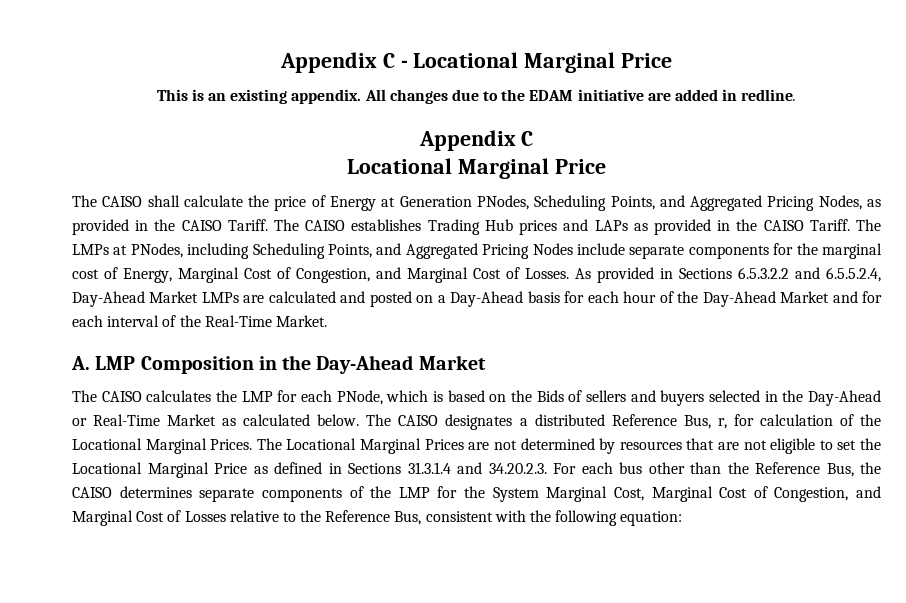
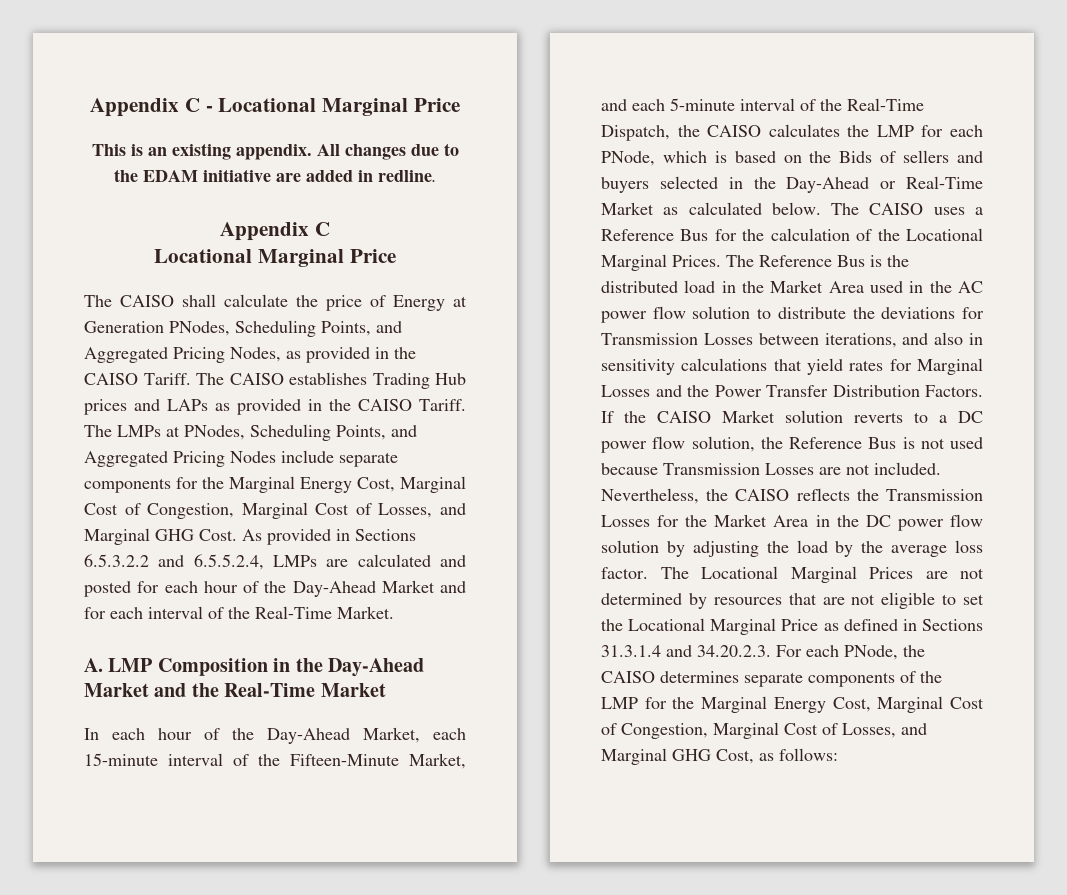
- The LMPs at PNodes, including Scheduling Points, and Aggregated Pricing Nodes include separate components for the marginal cost of Energy, Marginal Cost of Congestion, and Marginal Cost of Losses.
+ The LMPs at PNodes, Scheduling Points, and Aggregated Pricing Nodes include separate components for the Marginal Energy Cost, Marginal Cost of Congestion, Marginal Cost of Losses, and Marginal GHG Cost.
- As provided in Sections 6.5.3.2.2 and 6.5.5.2.4, Day-Ahead Market LMPs are calculated and posted on a Day-Ahead basis for each hour of the Day-Ahead Market and for each interval of the Real-Time Market.
+ As provided in Sections 6.5.3.2.2 and 6.5.5.2.4, LMPs are calculated and posted for each hour of the Day-Ahead Market and for each interval of the Real-Time Market.
- A. LMP Composition in the Day-Ahead Market
- The CAISO calculates the LMP for each PNode, which is based on the Bids of sellers and buyers selected in the Day-Ahead or Real-Time Market as calculated below.
+ A. LMP Composition in the Day-Ahead Market and the Real-Time Market
+ In each hour of the Day-Ahead Market, each 15-minute interval of the Fifteen-Minute Market, and each 5-minute interval of the Real-Time Dispatch, the CAISO calculates the LMP for each PNode, which is based on the Bids of sellers and buyers selected in the Day-Ahead or Real-Time Market as calculated below.
- The CAISO designates a distributed Reference Bus, r, for calculation of the Locational Marginal Prices.
+ The CAISO uses a Reference Bus for the calculation of the Locational Marginal Prices.
- The Locational Marginal Prices are not determined by resources that are not eligible to set the Locational Marginal Price as defined in Sections 31.3.1.4 and 34.20.2.3. For each bus other than the Reference Bus, the CAISO determines separate components of the LMP for the System Marginal Cost, Marginal Cost of Congestion, and Marginal Cost of Losses relative to the Reference Bus, consistent with the following equation:
+ The Reference Bus is the distributed load in the Market Area used in the AC power flow solution to distribute the deviations for Transmission Losses between iterations, and also in sensitivity calculations that yield rates for Marginal Losses and the Power Transfer Distribution Factors. If the CAISO Market solution reverts to a DC power flow solution, the Reference Bus is not used because Transmission Losses are not included. Nevertheless, the CAISO reflects the Transmission Losses for the Market Area in the DC power flow solution by adjusting the load by the average loss factor. The Locational Marginal Prices are not determined by resources that are not eligible to set the Locational Marginal Price as defined in Sections 31.3.1.4 and 34.20.2.3. For each PNode, the CAISO determines separate components of the LMP for the Marginal Energy Cost, Marginal Cost of Congestion, Marginal Cost of Losses, and Marginal GHG Cost, as follows:

